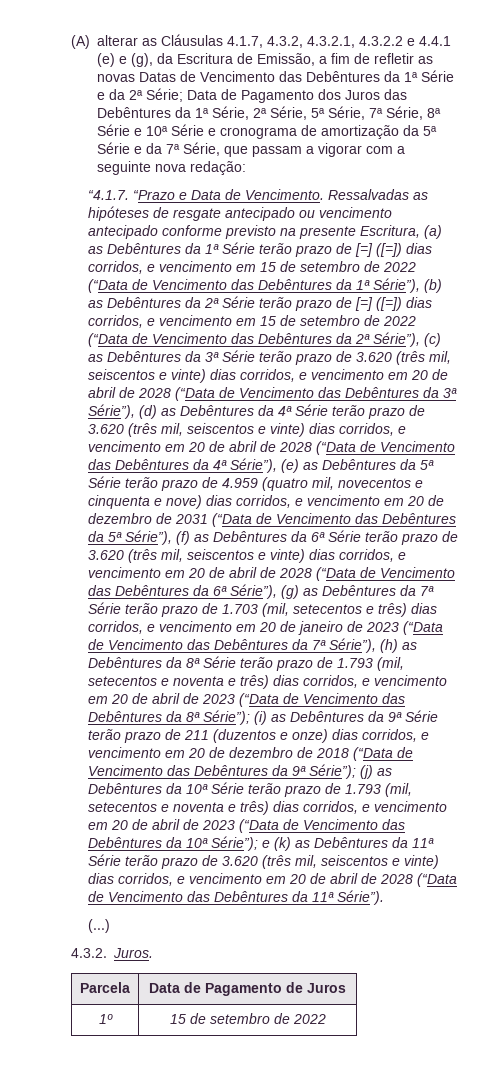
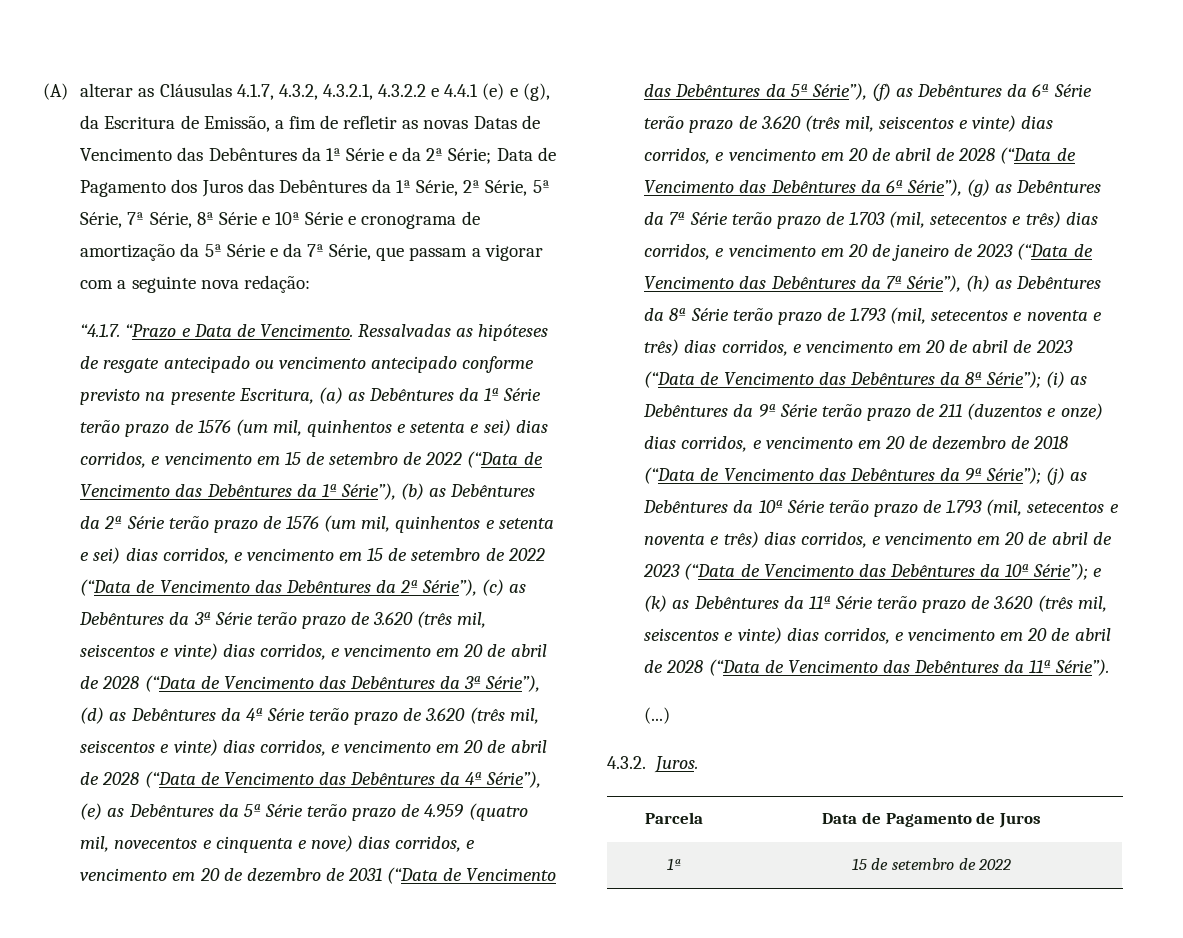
- Ressalvadas as hipóteses de resgate antecipado ou vencimento antecipado conforme previsto na presente Escritura, (a) as Debêntures da 1ª Série terão prazo de [=] ([=]) dias corridos, e vencimento em 15 de setembro de 2022 (“Data de Vencimento das Debêntures da 1ª Série”), (b) as Debêntures da 2ª Série terão prazo de [=] ([=]) dias corridos, e vencimento em 15 de setembro de 2022 (“Data de Vencimento das Debêntures da 2ª Série”), (c) as Debêntures da 3ª Série terão prazo de 3.620 (três mil, seiscentos e vinte) dias corridos, e vencimento em 20 de abril de 2028 (“Data de Vencimento das Debêntures da 3ª Série”), (d) as Debêntures da 4ª Série terão prazo de 3.620 (três mil, seiscentos e vinte) dias corridos, e vencimento em 20 de abril de 2028 (“Data de Vencimento das Debêntures da 4ª Série”), (e) as Debêntures da 5ª Série terão prazo de 4.959 (quatro mil, novecentos e cinquenta e nove) dias corridos, e vencimento em 20 de dezembro de 2031 (“Data de Vencimento das Debêntures da 5ª Série”), (f) as Debêntures da 6ª Série terão prazo de 3.620 (três mil, seiscentos e vinte) dias corridos, e vencimento em 20 de abril de 2028 (“Data de Vencimento das Debêntures da 6ª Série”), (g) as Debêntures da 7ª Série terão prazo de 1.703 (mil, setecentos e três) dias corridos, e vencimento em 20 de janeiro de 2023 (“Data de Vencimento das Debêntures da 7ª Série”), (h) as Debêntures da 8ª Série terão prazo de 1.793 (mil, setecentos e noventa e três) dias corridos, e vencimento em 20 de abril de 2023 (“Data de Vencimento das Debêntures da 8ª Série”);
+ Ressalvadas as hipóteses de resgate antecipado ou vencimento antecipado conforme previsto na presente Escritura, (a) as Debêntures da 1ª Série terão prazo de 1576 (um mil, quinhentos e setenta e sei) dias corridos, e vencimento em 15 de setembro de 2022 (“Data de Vencimento das Debêntures da 1ª Série”), (b) as Debêntures da 2ª Série terão prazo de 1576 (um mil, quinhentos e setenta e sei) dias corridos, e vencimento em 15 de setembro de 2022 (“Data de Vencimento das Debêntures da 2ª Série”), (c) as Debêntures da 3ª Série terão prazo de 3.620 (três mil, seiscentos e vinte) dias corridos, e vencimento em 20 de abril de 2028 (“Data de Vencimento das Debêntures da 3ª Série”), (d) as Debêntures da 4ª Série terão prazo de 3.620 (três mil, seiscentos e vinte) dias corridos, e vencimento em 20 de abril de 2028 (“Data de Vencimento das Debêntures da 4ª Série”), (e) as Debêntures da 5ª Série terão prazo de 4.959 (quatro mil, novecentos e cinquenta e nove) dias corridos, e vencimento em 20 de dezembro de 2031 (“Data de Vencimento das Debêntures da 5ª Série”), (f) as Debêntures da 6ª Série terão prazo de 3.620 (três mil, seiscentos e vinte) dias corridos, e vencimento em 20 de abril de 2028 (“Data de Vencimento das Debêntures da 6ª Série”), (g) as Debêntures da 7ª Série terão prazo de 1.703 (mil, setecentos e três) dias corridos, e vencimento em 20 de janeiro de 2023 (“Data de Vencimento das Debêntures da 7ª Série”), (h) as Debêntures da 8ª Série terão prazo de 1.793 (mil, setecentos e noventa e três) dias corridos, e vencimento em 20 de abril de 2023 (“Data de Vencimento das Debêntures da 8ª Série”);
- 1º | 15 de setembro de 2022
+ 1ª | 15 de setembro de 2022

